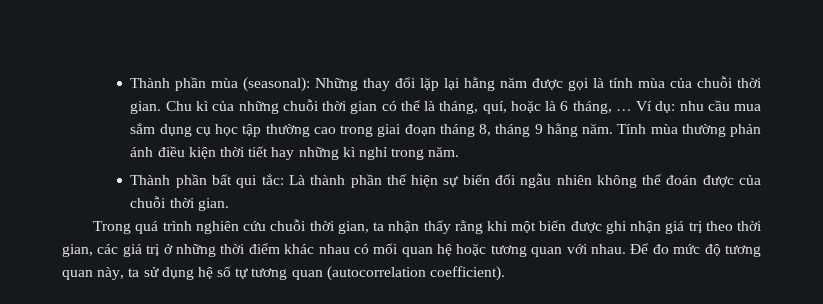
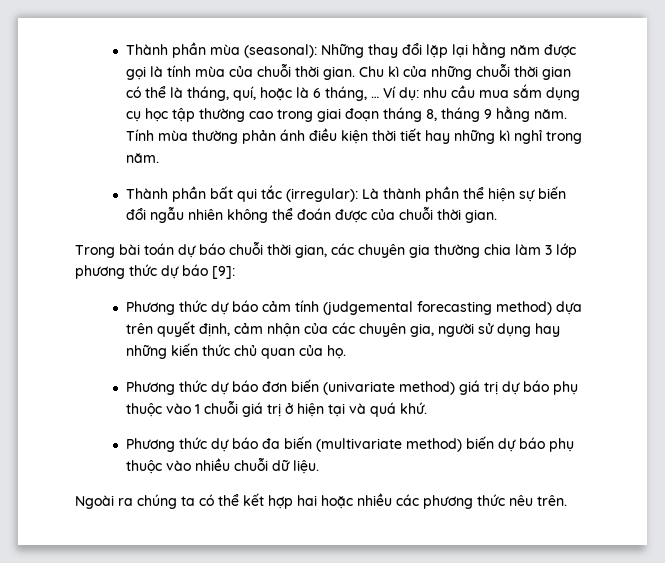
- Thành phần bất qui tắc: Là thành phần thể hiện sự biến đổi ngẫu nhiên không thể đoán được của chuỗi thời gian.
+ Thành phần bất qui tắc (irregular): Là thành phần thể hiện sự biến đổi ngẫu nhiên không thể đoán được của chuỗi thời gian.
- Trong quá trình nghiên cứu chuỗi thời gian, ta nhận thấy rằng khi một biến được ghi nhận giá trị theo thời gian, các giá trị ở những thời điểm khác nhau có mối quan hệ hoặc tương quan với nhau. Để đo mức độ tương quan này, ta sử dụng hệ số tự tương quan (autocorrelation coefficient).
+ Trong bài toán dự báo chuỗi thời gian, các chuyên gia thường chia làm 3 lớp phương thức dự báo [9]:
+ Phương thức dự báo cảm tính (judgemental forecasting method) dựa trên quyết định, cảm nhận của các chuyên gia, người sử dụng hay những kiến thức chủ quan của họ.
+ Phương thức dự báo đơn biến (univariate method) giá trị dự báo phụ thuộc vào 1 chuỗi giá trị ở hiện tại và quá khứ.
+ Phương thức dự báo đa biến (multivariate method) biến dự báo phụ thuộc vào nhiều chuỗi dữ liệu.
+ Ngoài ra chúng ta có thể kết hợp hai hoặc nhiều các phương thức nêu trên.

